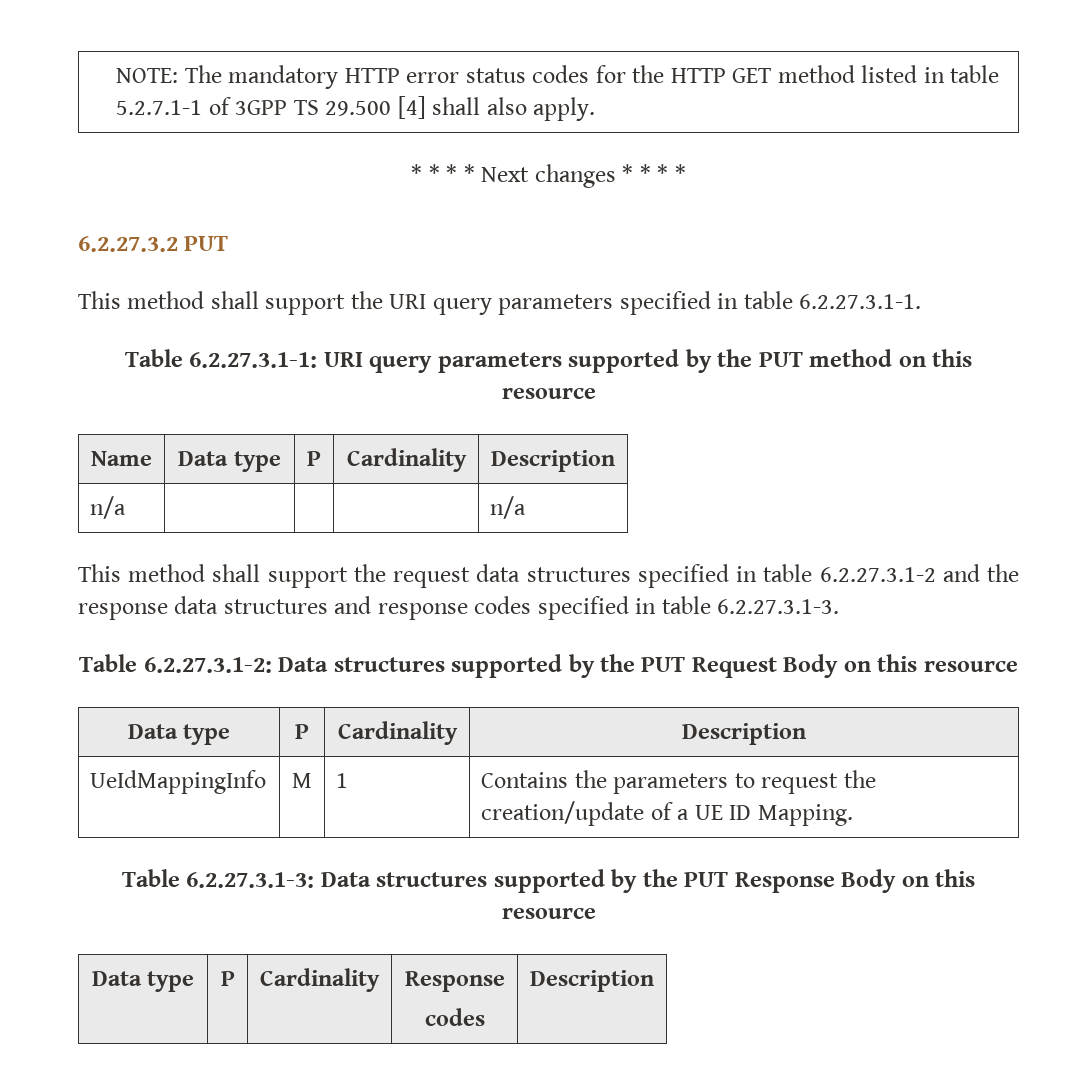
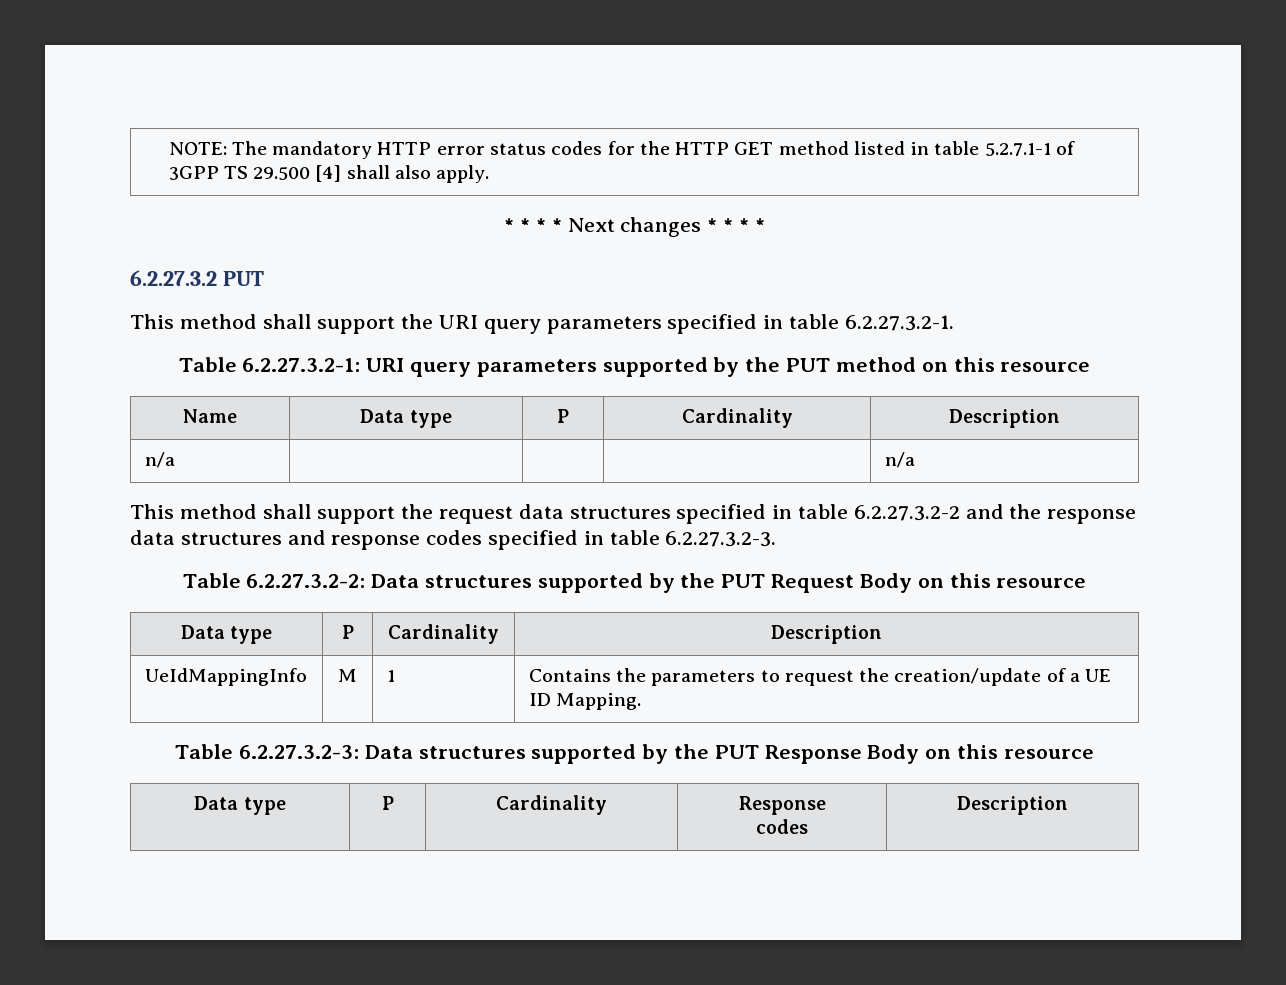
- This method shall support the URI query parameters specified in table 6.2.27.3.1-1.
- Table 6.2.27.3.1-1: URI query parameters supported by the PUT method on this resource
+ This method shall support the URI query parameters specified in table 6.2.27.3.2-1.
+ Table 6.2.27.3.2-1: URI query parameters supported by the PUT method on this resource
- This method shall support the request data structures specified in table 6.2.27.3.1-2 and the response data structures and response codes specified in table 6.2.27.3.1-3.
- Table 6.2.27.3.1-2: Data structures supported by the PUT Request Body on this resource
+ This method shall support the request data structures specified in table 6.2.27.3.2-2 and the response data structures and response codes specified in table 6.2.27.3.2-3.
+ Table 6.2.27.3.2-2: Data structures supported by the PUT Request Body on this resource
- Table 6.2.27.3.1-3: Data structures supported by the PUT Response Body on this resource
+ Table 6.2.27.3.2-3: Data structures supported by the PUT Response Body on this resource

